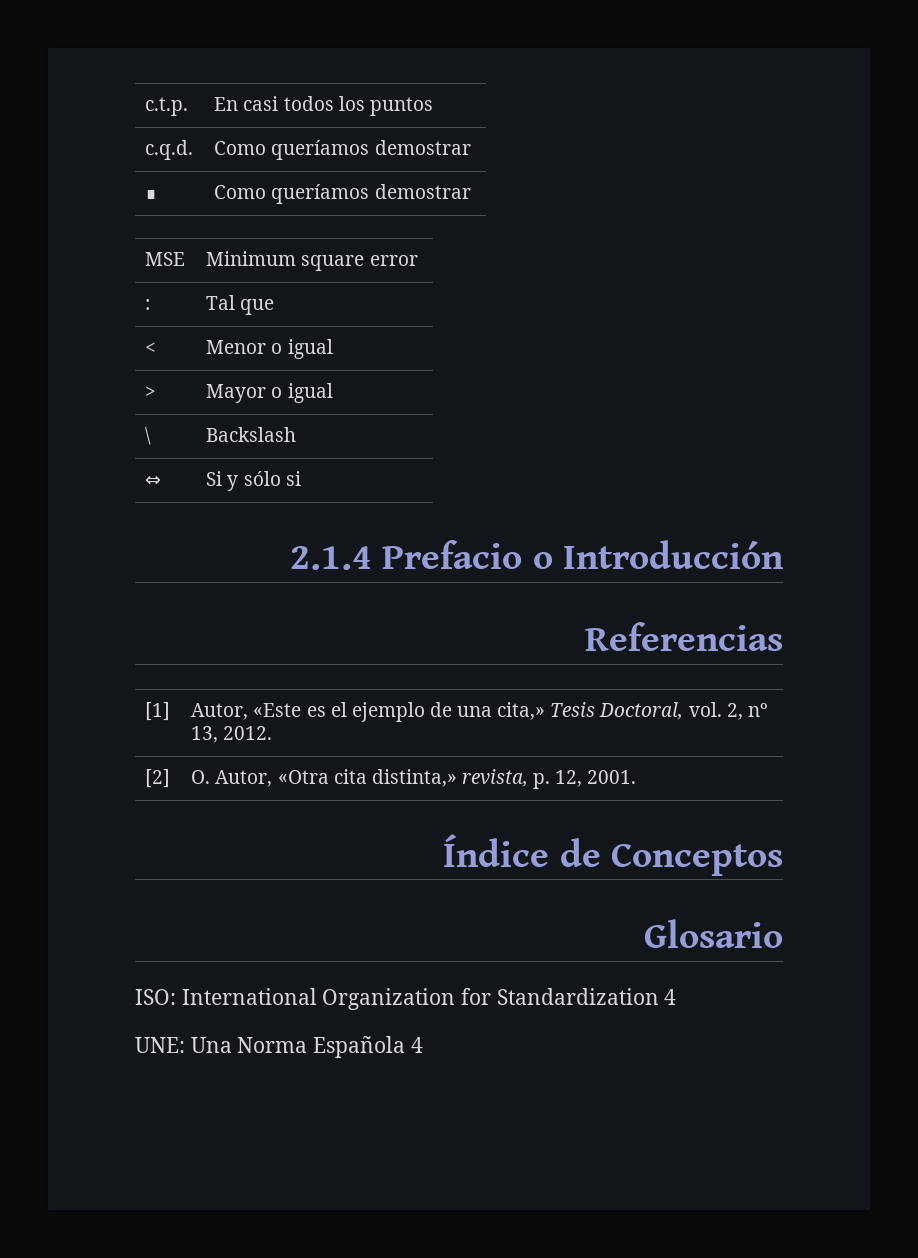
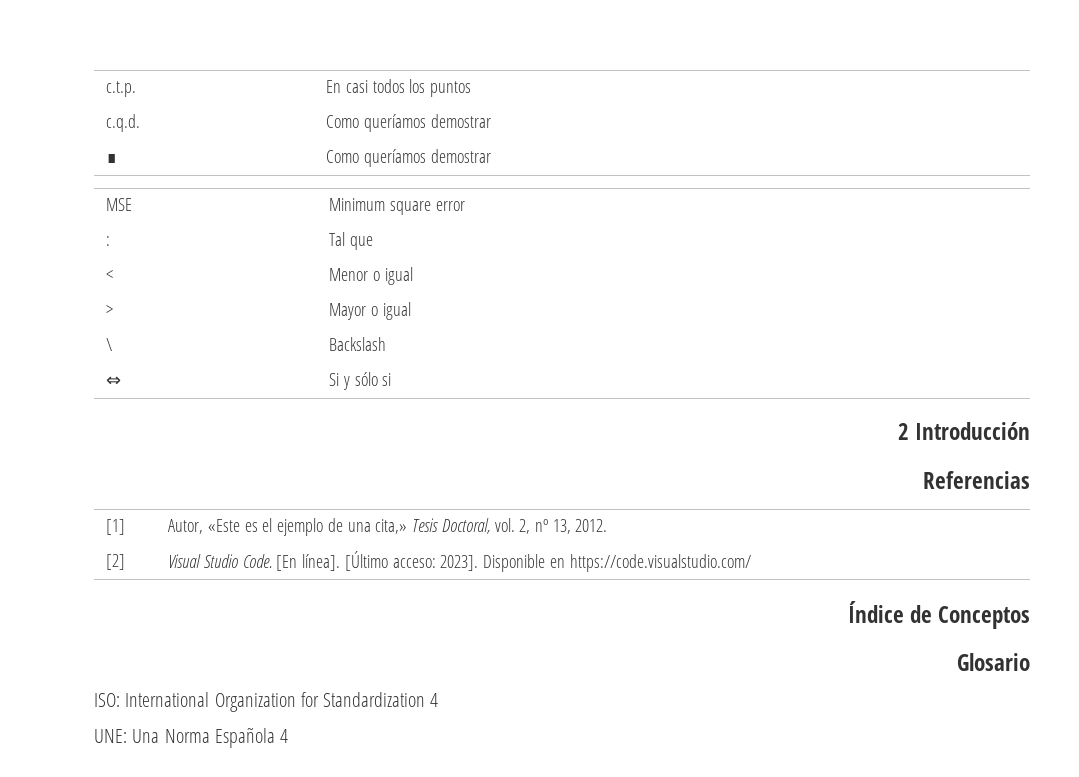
- 2.1.4 Prefacio o Introducción
+ 2 Introducción
- [2] | O. Autor, «Otra cita distinta,» revista, p. 12, 2001.
+ [2] | Visual Studio Code. [En línea]. [Último acceso: 2023]. Disponible en https://code.visualstudio.com/

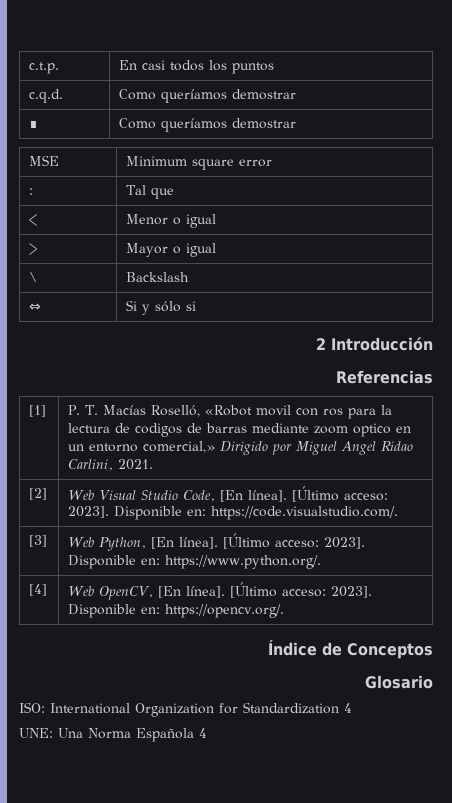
- [1] | Autor, «Este es el ejemplo de una cita,» Tesis Doctoral, vol. 2, nº 13, 2012.
+ [1] | P. T. Macías Roselló, «Robot movil con ros para la lectura de codigos de barras mediante zoom optico en un entorno comercial,» Dirigido por Miguel Angel Ridao Carlini, 2021.
- [2] | Visual Studio Code. [En línea]. [Último acceso: 2023]. Disponible en https://code.visualstudio.com/
+ [2] | Web Visual Studio Code, [En línea]. [Último acceso: 2023]. Disponible en: https://code.visualstudio.com/.
+ [3] | Web Python, [En línea]. [Último acceso: 2023]. Disponible en: https://www.python.org/.
+ [4] | Web OpenCV, [En línea]. [Último acceso: 2023]. Disponible en: https://opencv.org/.

